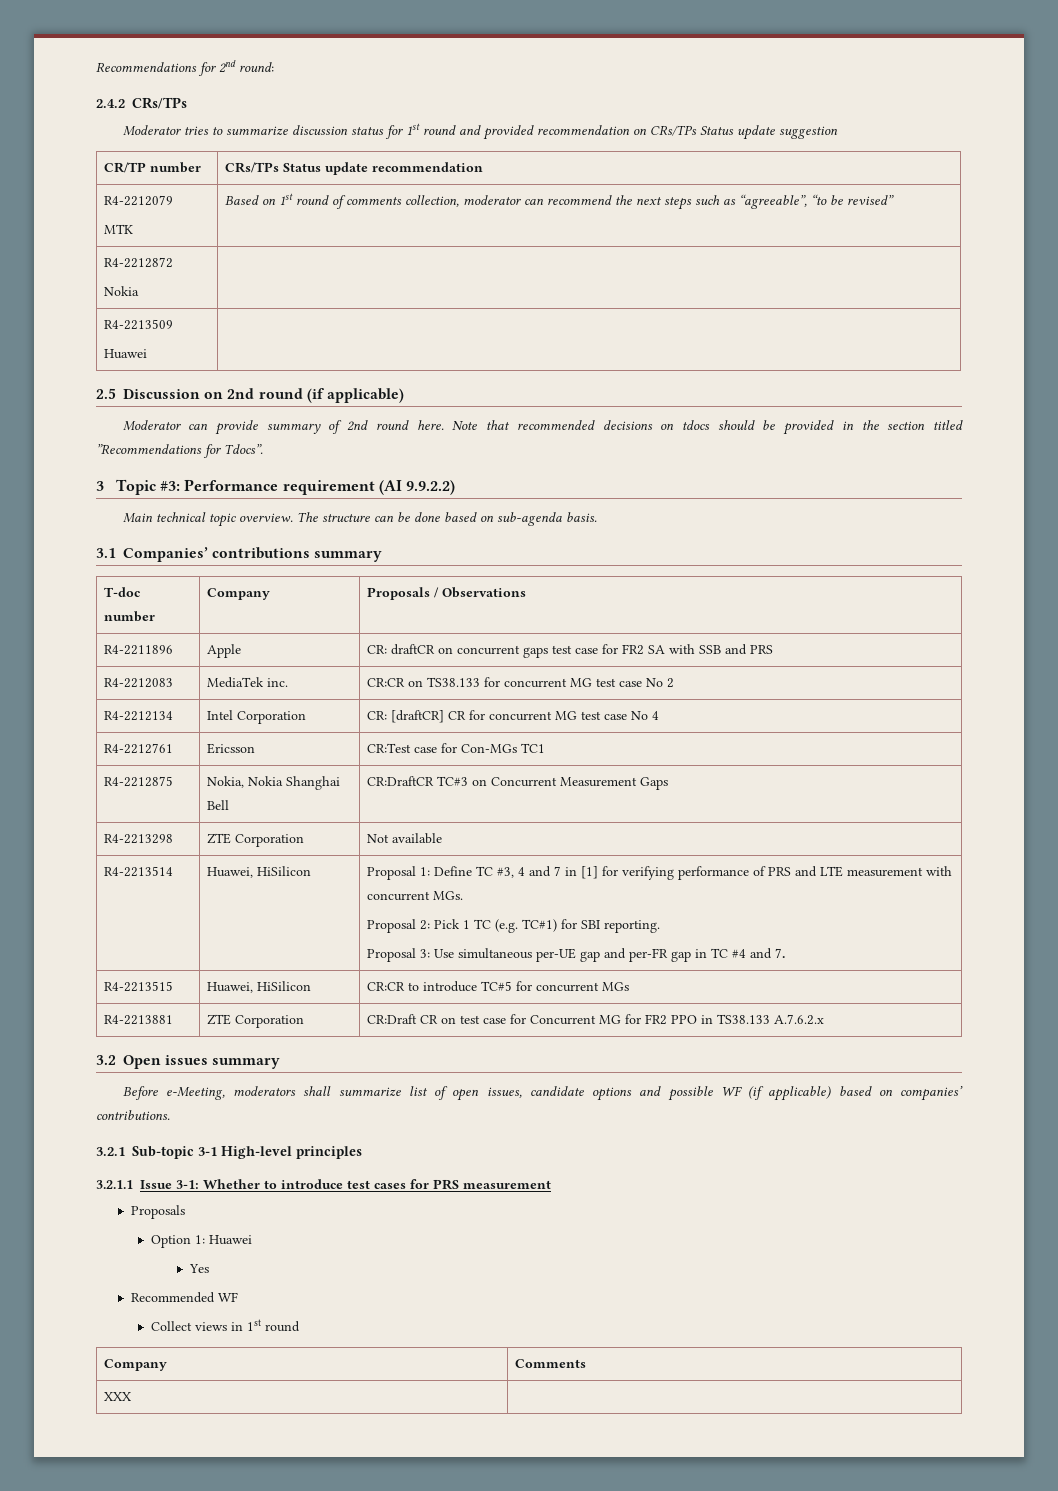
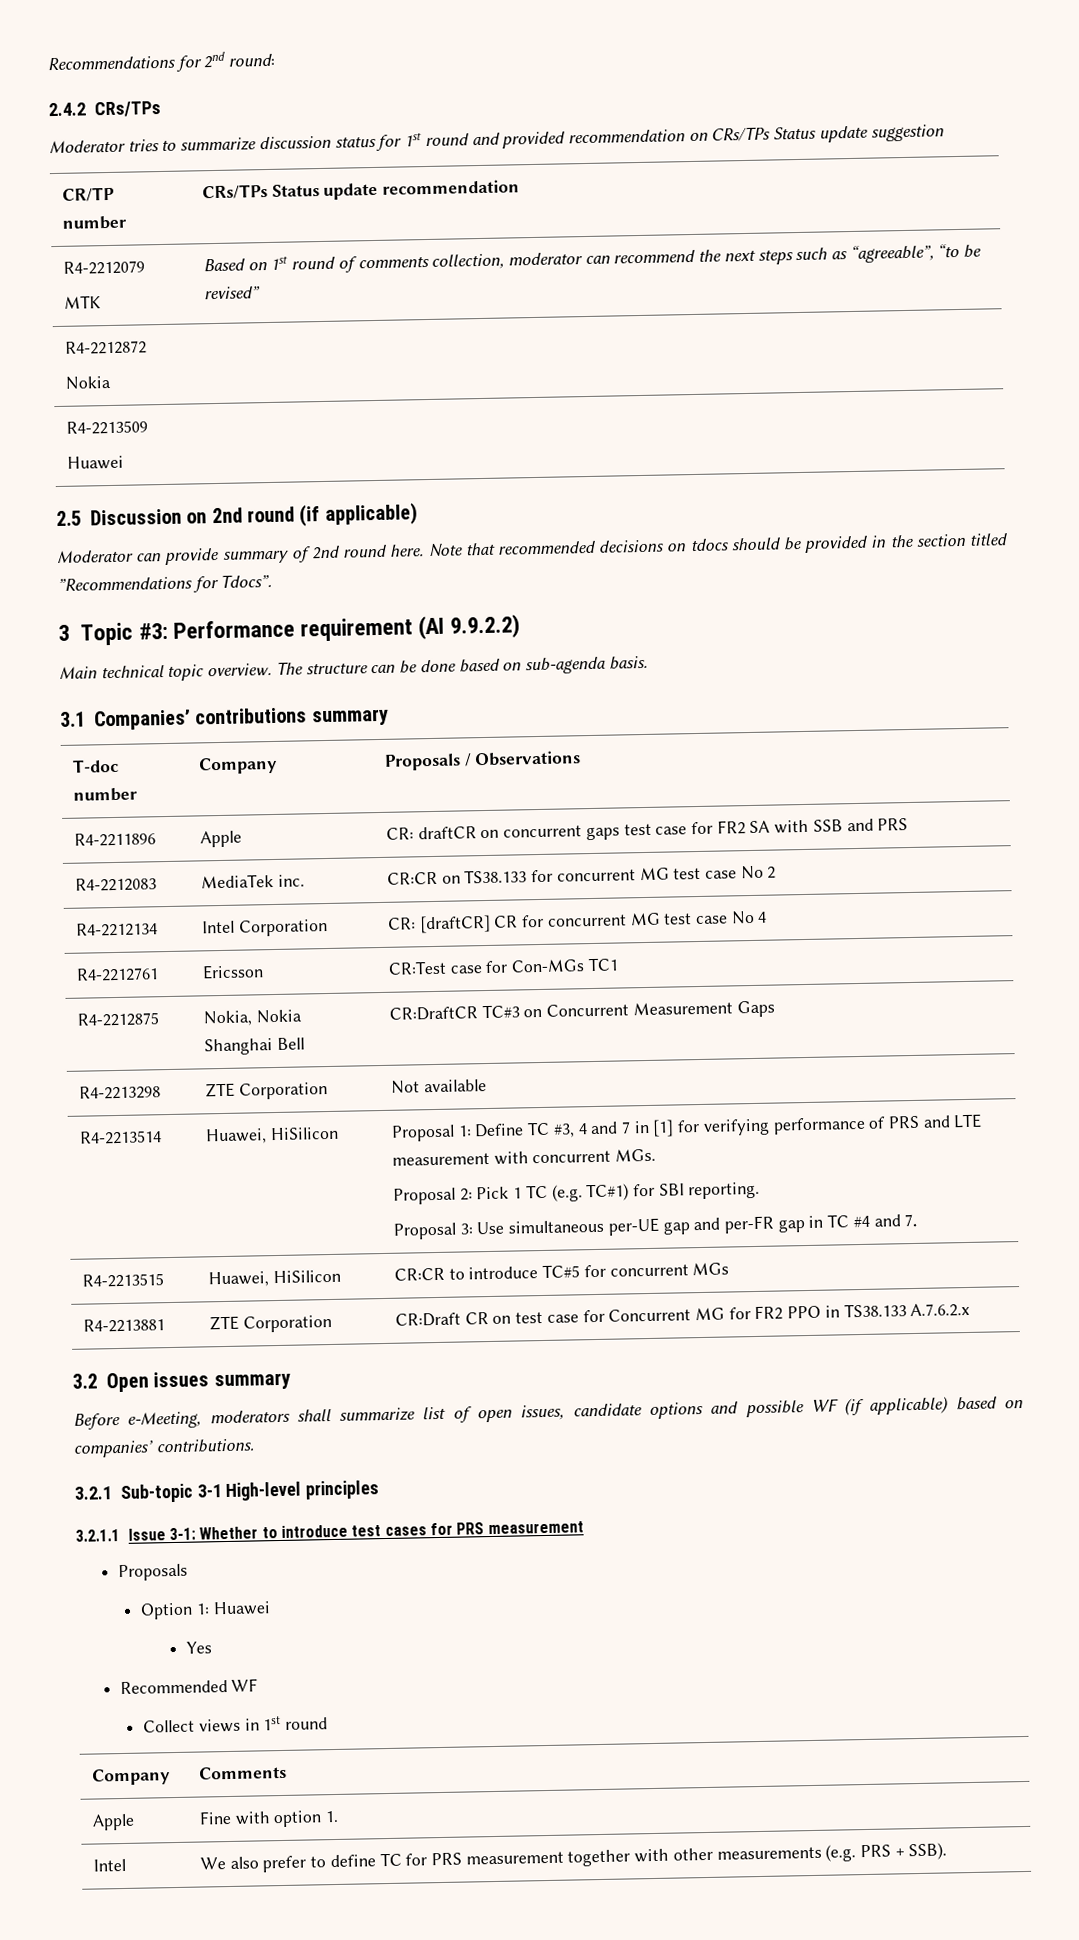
- XXX |
+ Apple | Fine with option 1.
+ Intel | We also prefer to define TC for PRS measurement together with other measurements (e.g. PRS + SSB).

